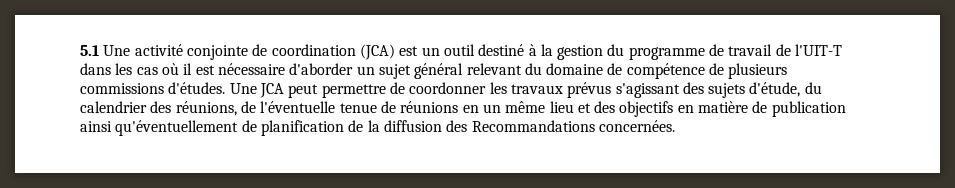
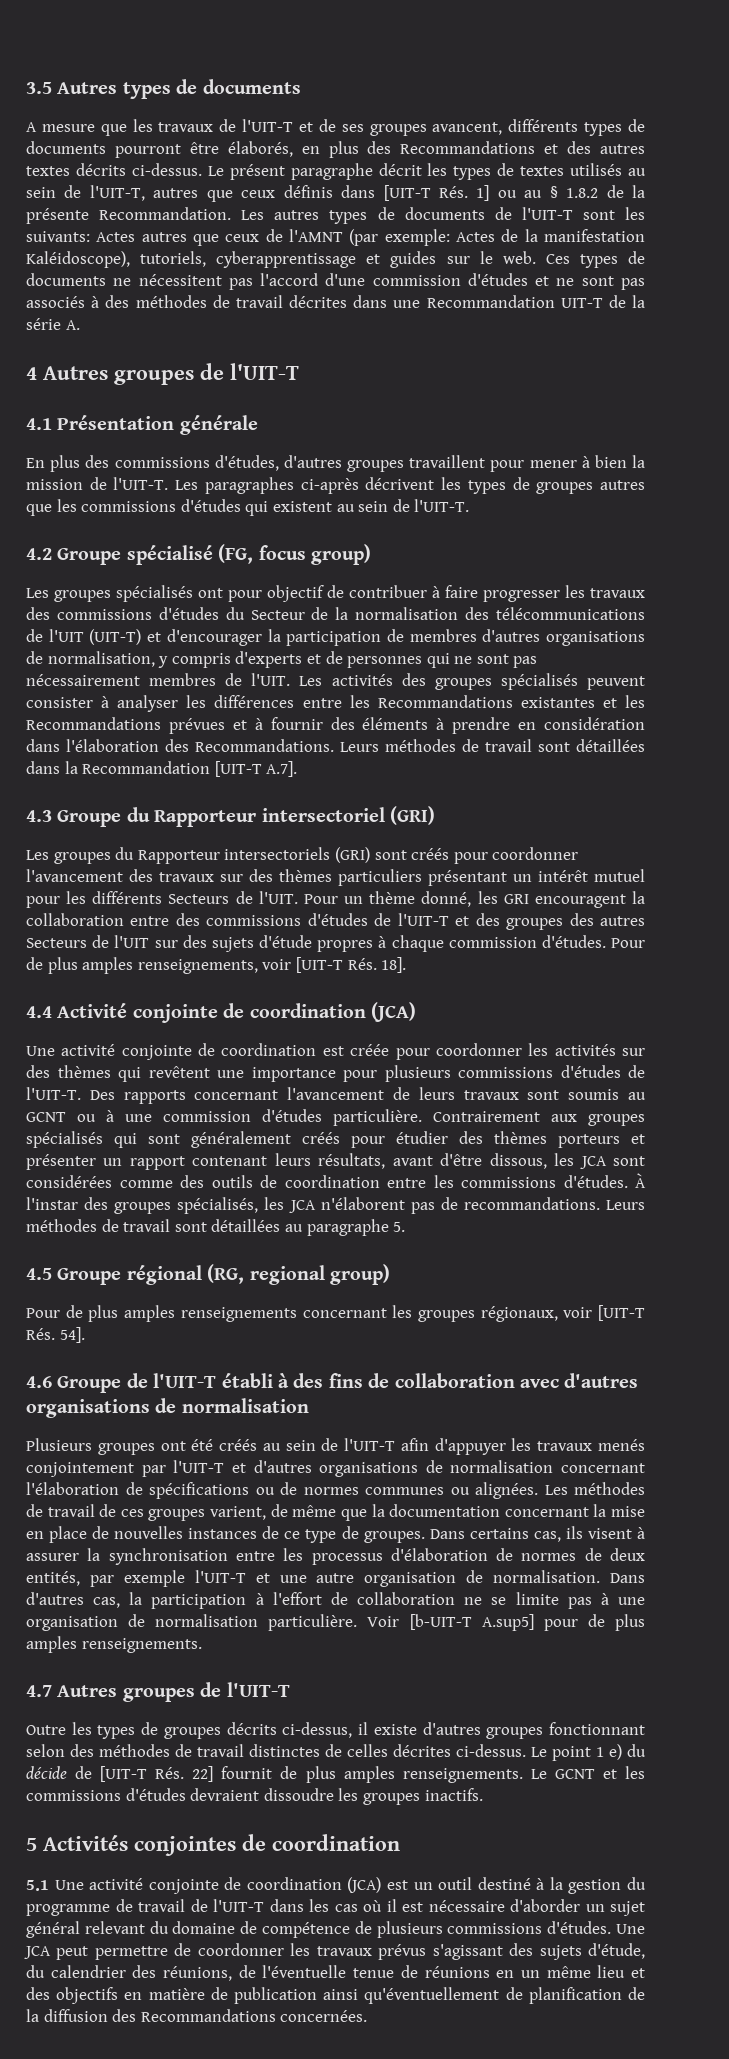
+ 3.5 Autres types de documents
+ A mesure que les travaux de l'UIT-T et de ses groupes avancent, différents types de documents pourront être élaborés, en plus des Recommandations et des autres textes décrits ci-dessus. Le présent paragraphe décrit les types de textes utilisés au sein de l'UIT-T, autres que ceux définis dans [UIT-T Rés. 1] ou au § 1.8.2 de la présente Recommandation. Les autres types de documents de l'UIT-T sont les suivants: Actes autres que ceux de l'AMNT (par exemple: Actes de la manifestation Kaléidoscope), tutoriels, cyberapprentissage et guides sur le web. Ces types de documents ne nécessitent pas l'accord d'une commission d'études et ne sont pas associés à des méthodes de travail décrites dans une Recommandation UIT-T de la série A.
+ 4 Autres groupes de l'UIT-T
+ 4.1 Présentation générale
+ En plus des commissions d'études, d'autres groupes travaillent pour mener à bien la mission de l'UIT-T. Les paragraphes ci-après décrivent les types de groupes autres que les commissions d'études qui existent au sein de l'UIT-T.
+ 4.2 Groupe spécialisé (FG, focus group)
+ Les groupes spécialisés ont pour objectif de contribuer à faire progresser les travaux des commissions d'études du Secteur de la normalisation des télécommunications de l'UIT (UIT-T) et d'encourager la participation de membres d'autres organisations de normalisation, y compris d'experts et de personnes qui ne sont pas nécessairement membres de l'UIT. Les activités des groupes spécialisés peuvent consister à analyser les différences entre les Recommandations existantes et les Recommandations prévues et à fournir des éléments à prendre en considération dans l'élaboration des Recommandations. Leurs méthodes de travail sont détaillées dans la Recommandation [UIT-T A.7].
+ 4.3 Groupe du Rapporteur intersectoriel (GRI)
+ Les groupes du Rapporteur intersectoriels (GRI) sont créés pour coordonner l'avancement des travaux sur des thèmes particuliers présentant un intérêt mutuel pour les différents Secteurs de l'UIT. Pour un thème donné, les GRI encouragent la collaboration entre des commissions d'études de l'UIT-T et des groupes des autres Secteurs de l'UIT sur des sujets d'étude propres à chaque commission d'études. Pour de plus amples renseignements, voir [UIT-T Rés. 18].
+ 4.4 Activité conjointe de coordination (JCA)
+ Une activité conjointe de coordination est créée pour coordonner les activités sur des thèmes qui revêtent une importance pour plusieurs commissions d'études de l'UIT-T. Des rapports concernant l'avancement de leurs travaux sont soumis au GCNT ou à une commission d'études particulière. Contrairement aux groupes spécialisés qui sont généralement créés pour étudier des thèmes porteurs et présenter un rapport contenant leurs résultats, avant d'être dissous, les JCA sont considérées comme des outils de coordination entre les commissions d'études. À l'instar des groupes spécialisés, les JCA n'élaborent pas de recommandations. Leurs méthodes de travail sont détaillées au paragraphe 5.
+ 4.5 Groupe régional (RG, regional group)
+ Pour de plus amples renseignements concernant les groupes régionaux, voir [UIT-T Rés. 54].
+ 4.6 Groupe de l'UIT-T établi à des fins de collaboration avec d'autres organisations de normalisation
+ Plusieurs groupes ont été créés au sein de l'UIT-T afin d'appuyer les travaux menés conjointement par l'UIT-T et d'autres organisations de normalisation concernant l'élaboration de spécifications ou de normes communes ou alignées. Les méthodes de travail de ces groupes varient, de même que la documentation concernant la mise en place de nouvelles instances de ce type de groupes. Dans certains cas, ils visent à assurer la synchronisation entre les processus d'élaboration de normes de deux entités, par exemple l'UIT-T et une autre organisation de normalisation. Dans d'autres cas, la participation à l'effort de collaboration ne se limite pas à une organisation de normalisation particulière. Voir [b-UIT-T A.sup5] pour de plus amples renseignements.
+ 4.7 Autres groupes de l'UIT-T
+ Outre les types de groupes décrits ci-dessus, il existe d'autres groupes fonctionnant selon des méthodes de travail distinctes de celles décrites ci-dessus. Le point 1 e) du décide de [UIT-T Rés. 22] fournit de plus amples renseignements. Le GCNT et les commissions d'études devraient dissoudre les groupes inactifs.
+ 5 Activités conjointes de coordination

